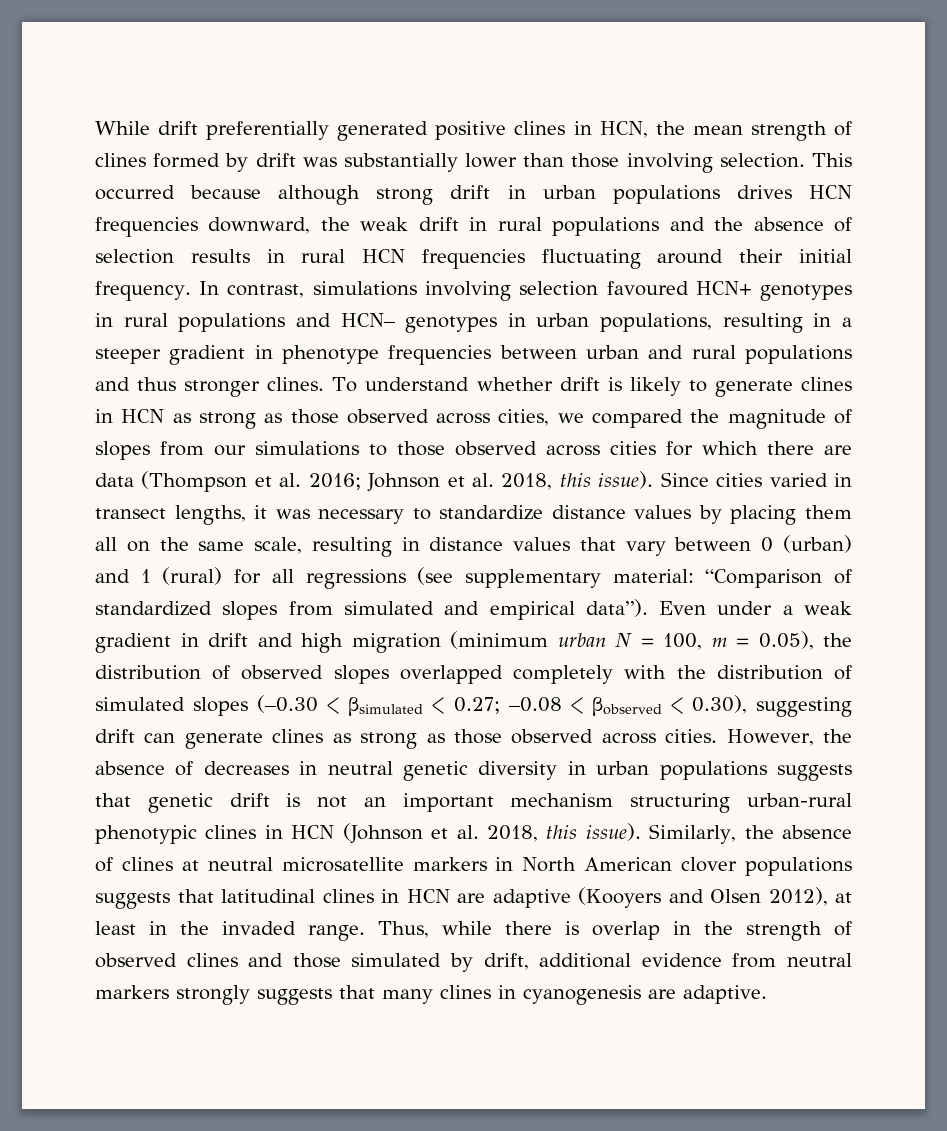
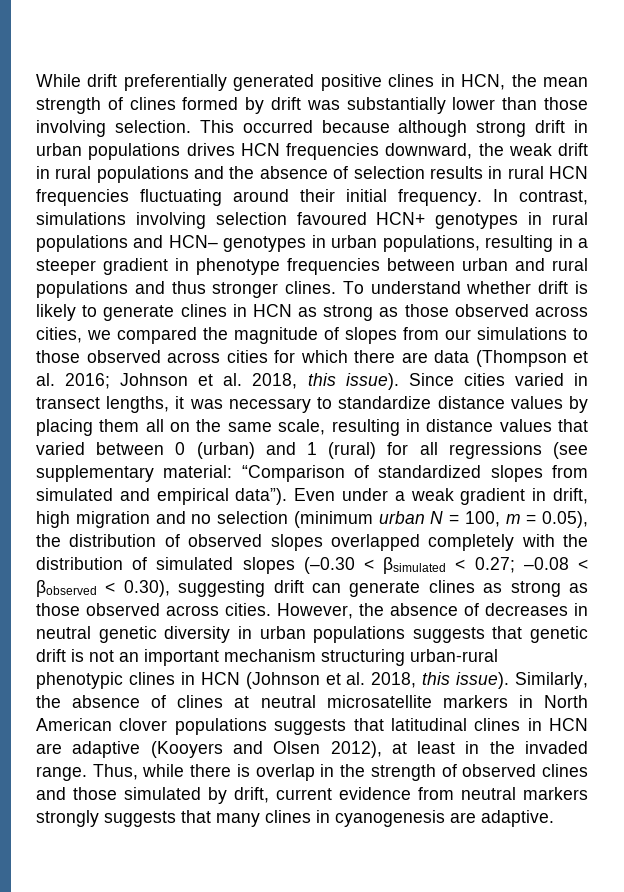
- Since cities varied in transect lengths, it was necessary to standardize distance values by placing them all on the same scale, resulting in distance values that vary between 0 (urban) and 1 (rural) for all regressions (see supplementary material: “Comparison of standardized slopes from simulated and empirical data”).
+ Since cities varied in transect lengths, it was necessary to standardize distance values by placing them all on the same scale, resulting in distance values that varied between 0 (urban) and 1 (rural) for all regressions (see supplementary material: “Comparison of standardized slopes from simulated and empirical data”).
- Even under a weak gradient in drift and high migration (minimum urban N = 100, m = 0.05), the distribution of observed slopes overlapped completely with the distribution of simulated slopes (–0.30 < βsimulated < 0.27; –0.08 < βobserved < 0.30), suggesting drift can generate clines as strong as those observed across cities.
+ Even under a weak gradient in drift, high migration and no selection (minimum urban N = 100, m = 0.05), the distribution of observed slopes overlapped completely with the distribution of simulated slopes (–0.30 < βsimulated < 0.27; –0.08 < βobserved < 0.30), suggesting drift can generate clines as strong as those observed across cities.
- Thus, while there is overlap in the strength of observed clines and those simulated by drift, additional evidence from neutral markers strongly suggests that many clines in cyanogenesis are adaptive.
+ Thus, while there is overlap in the strength of observed clines and those simulated by drift, current evidence from neutral markers strongly suggests that many clines in cyanogenesis are adaptive.

